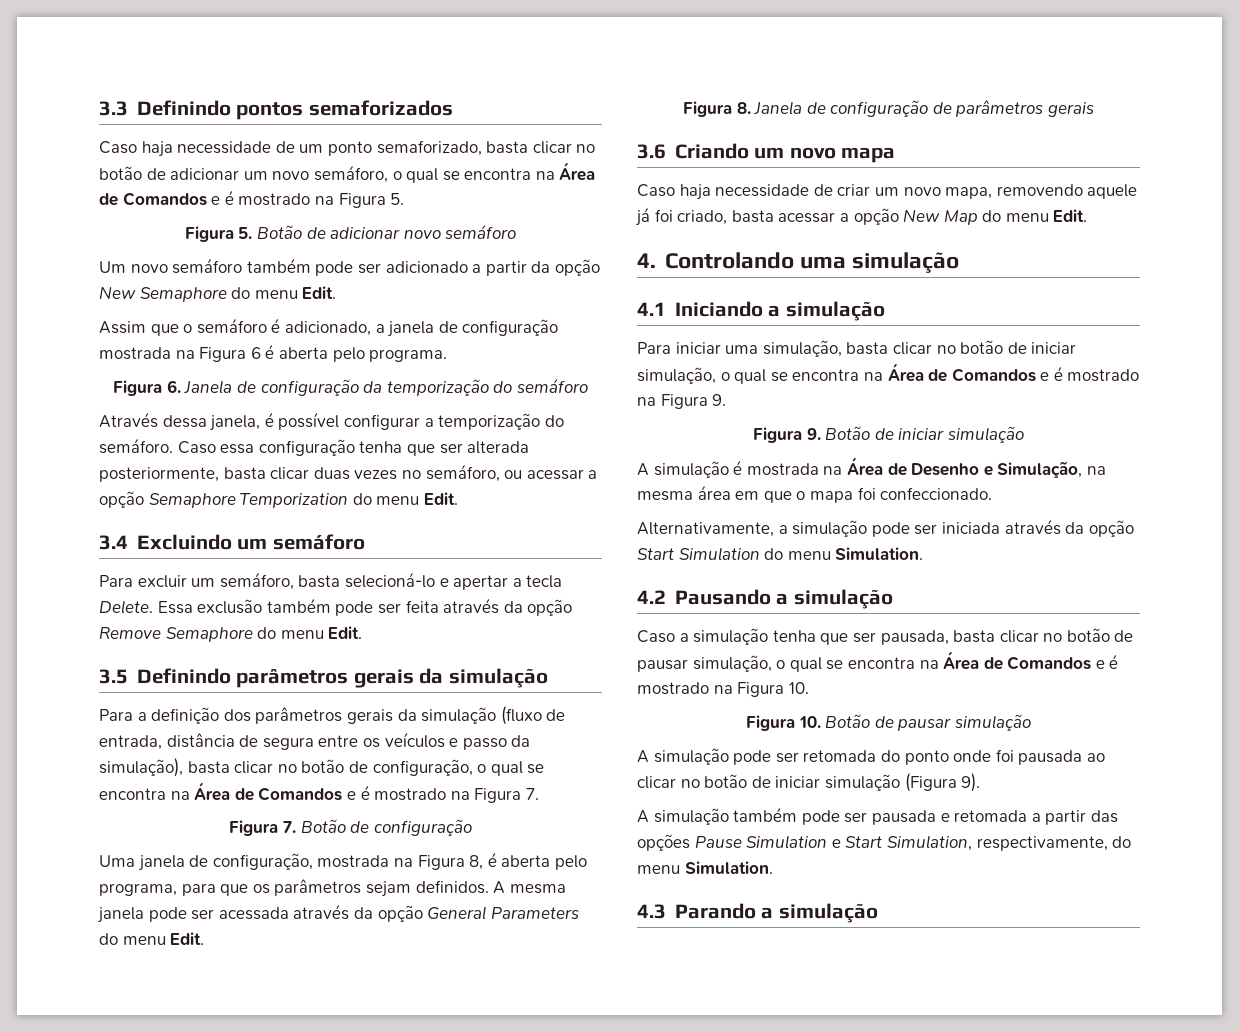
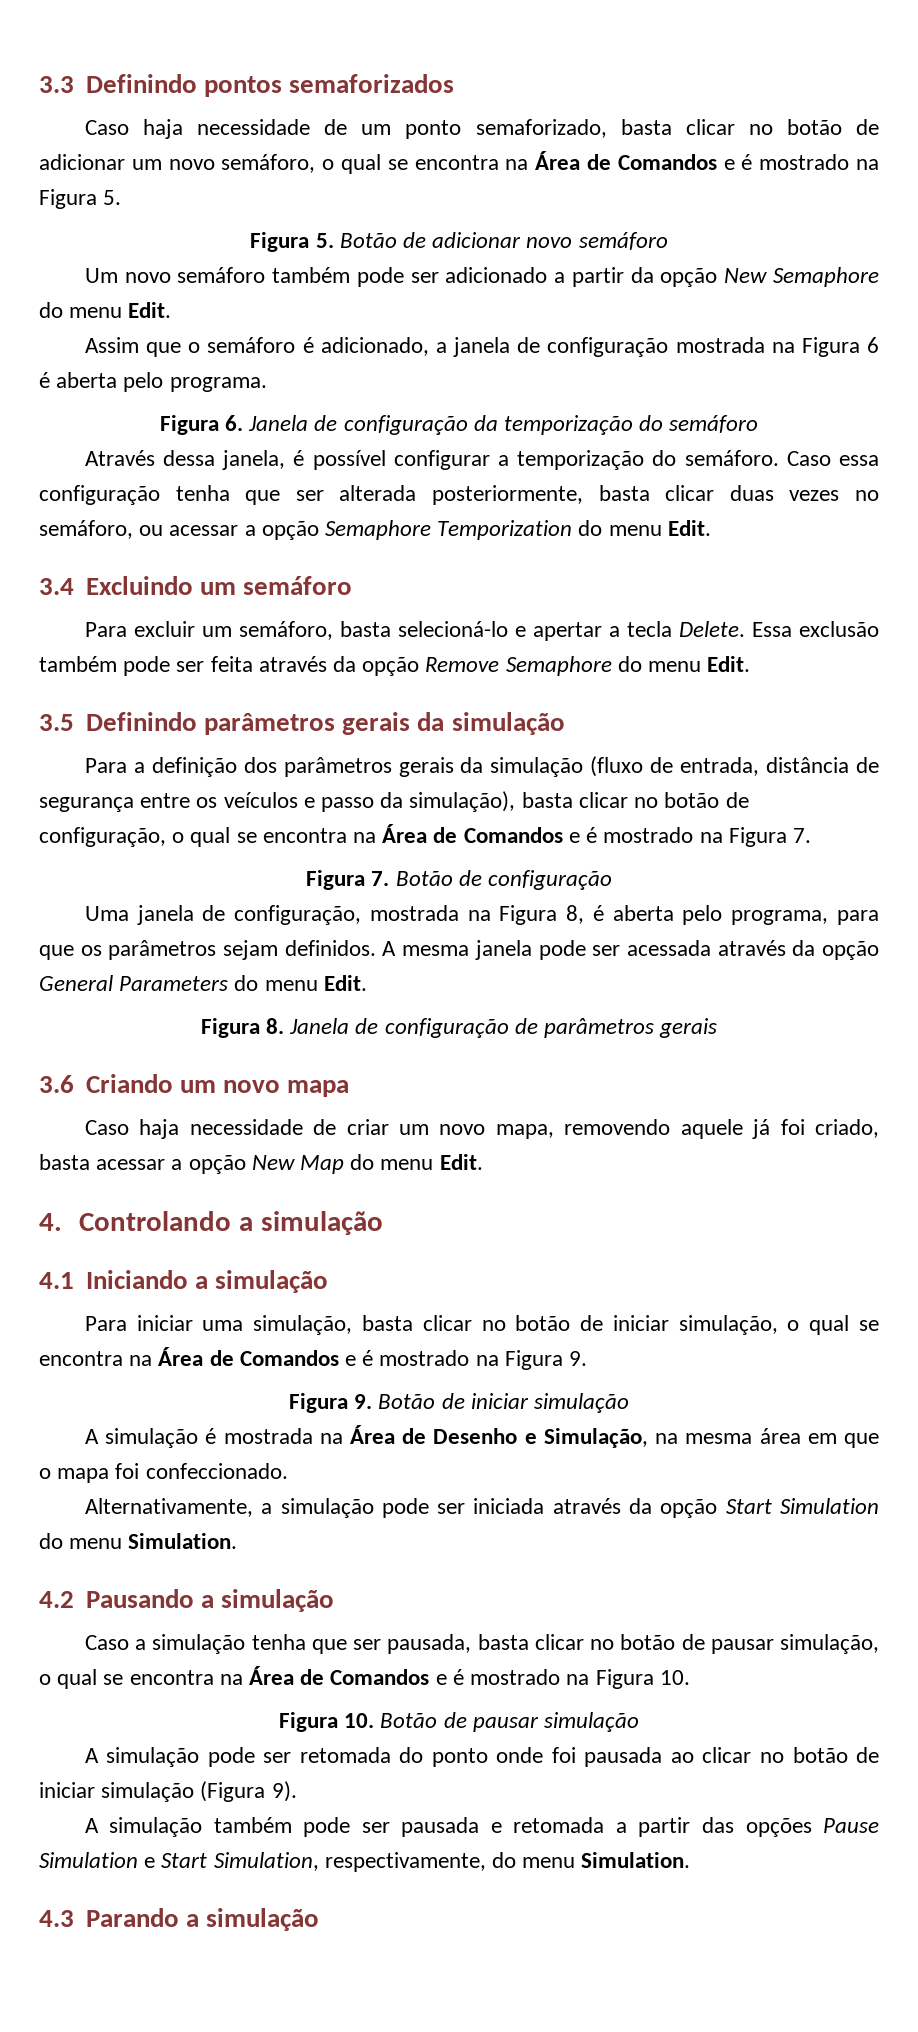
- Para a definição dos parâmetros gerais da simulação (fluxo de entrada, distância de segura entre os veículos e passo da simulação), basta clicar no botão de configuração, o qual se encontra na Área de Comandos e é mostrado na Figura 7.
+ Para a definição dos parâmetros gerais da simulação (fluxo de entrada, distância de segurança entre os veículos e passo da simulação), basta clicar no botão de configuração, o qual se encontra na Área de Comandos e é mostrado na Figura 7.
- 4. Controlando uma simulação
+ 4. Controlando a simulação

